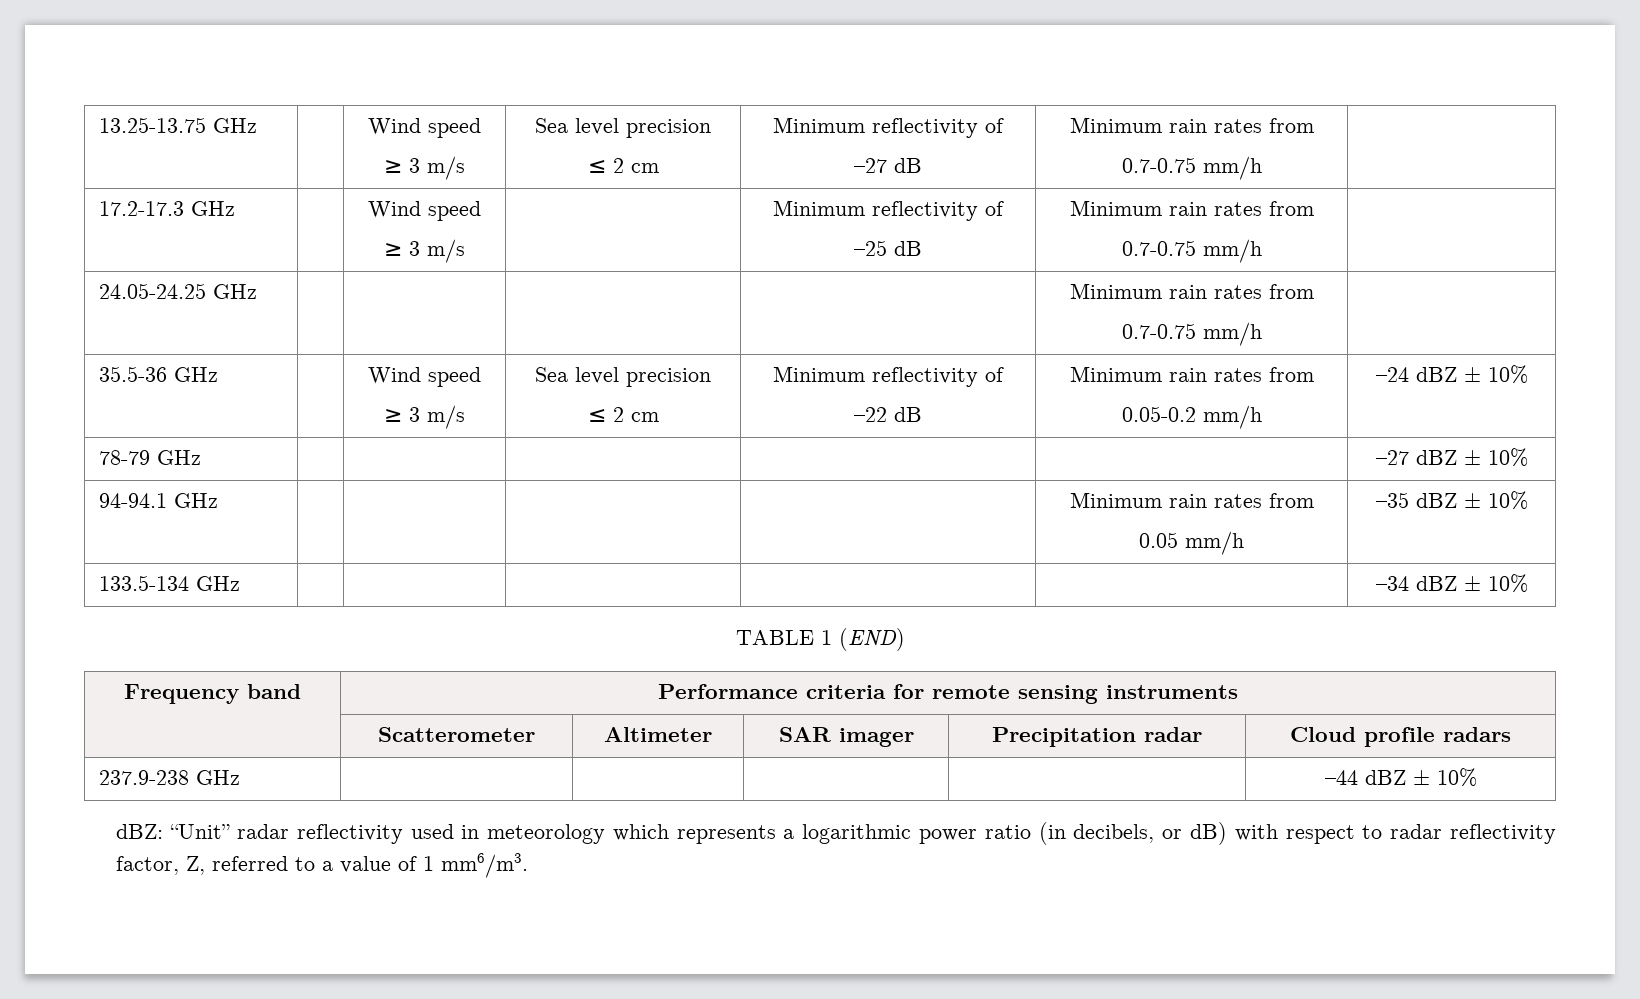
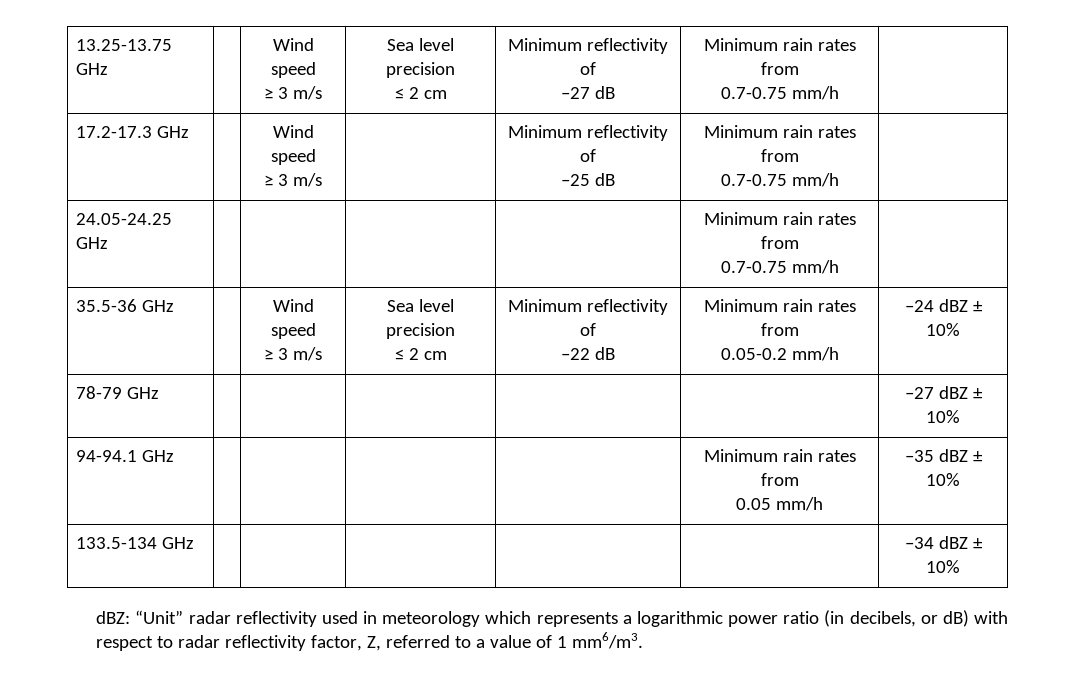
- TABLE 1 (END)
- Frequency band | Performance criteria for remote sensing instruments
- | Scatterometer | Altimeter | SAR imager | Precipitation radar | Cloud profile radars
- 237.9-238 GHz | | | | | –44 dBZ ± 10%

